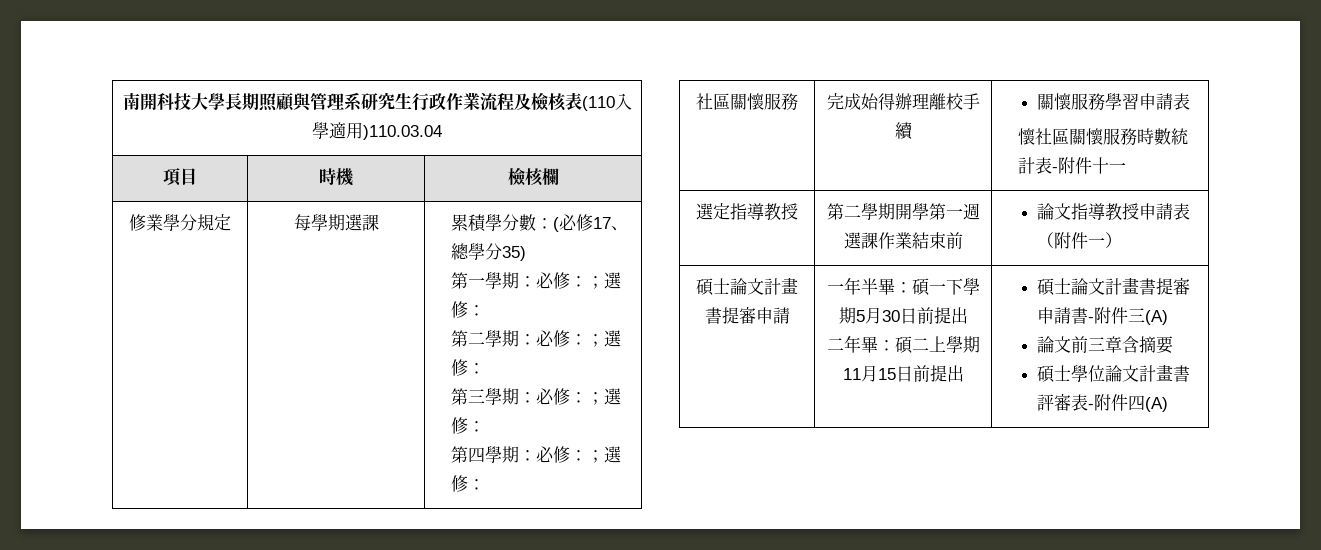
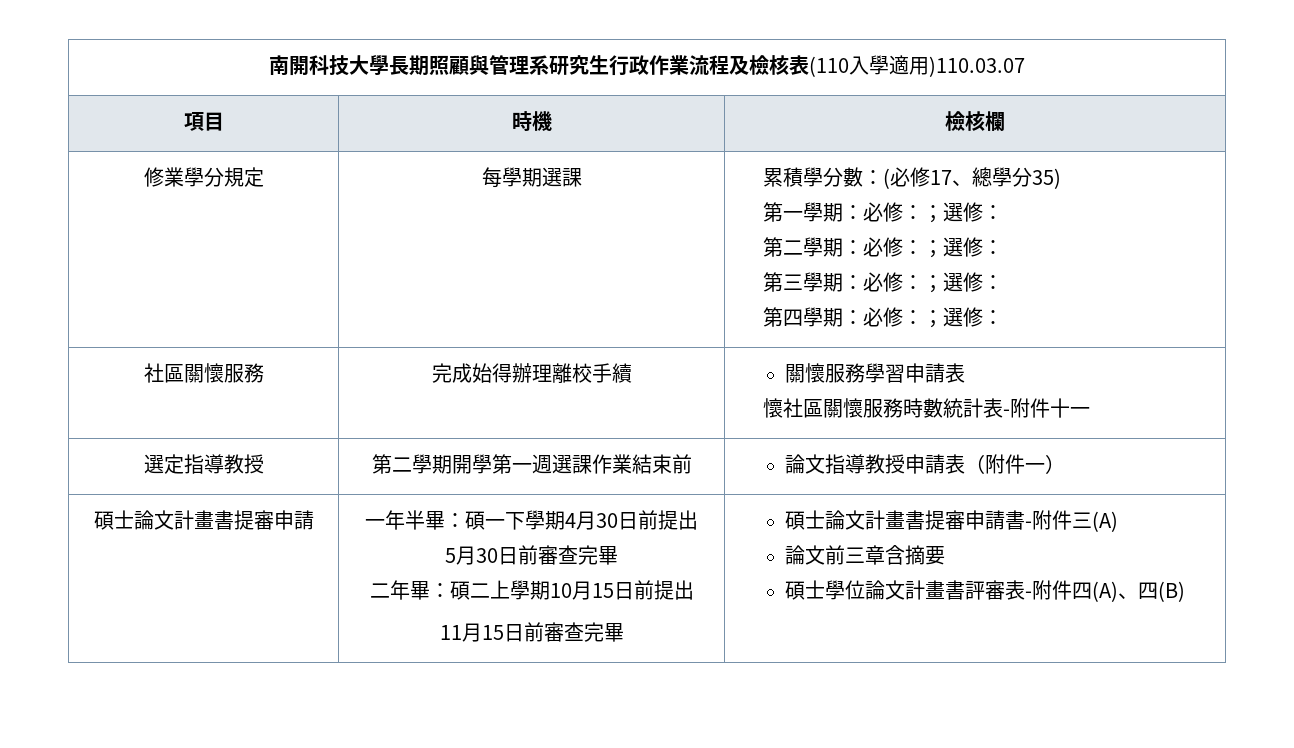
- 南開科技大學長期照顧與管理系研究生行政作業流程及檢核表(110入學適用)110.03.04
+ 南開科技大學長期照顧與管理系研究生行政作業流程及檢核表(110入學適用)110.03.07
- 一年半畢：碩一下學期5月30日前提出
+ 一年半畢：碩一下學期4月30日前提出
+ 5月30日前審查完畢
- 二年畢：碩二上學期11月15日前提出
+ 二年畢：碩二上學期10月15日前提出
+ 11月15日前審查完畢
- 碩士學位論文計畫書評審表-附件四(A)
+ 碩士學位論文計畫書評審表-附件四(A)、四(B)

